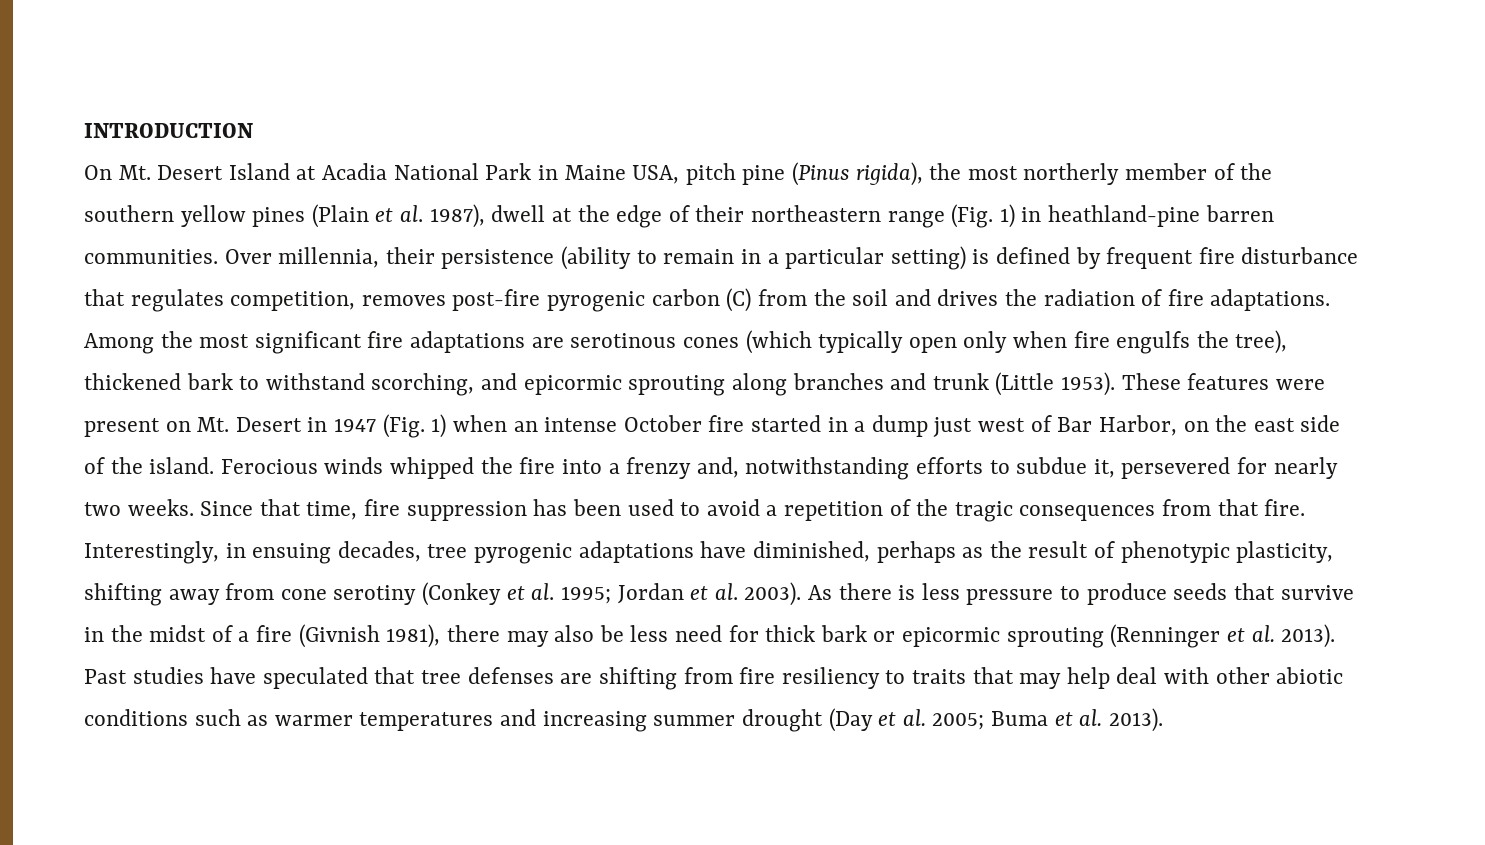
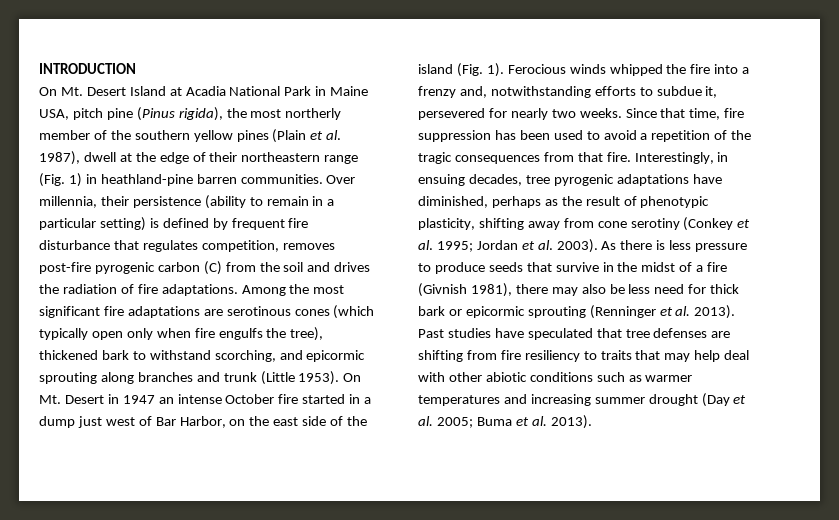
- These features were present on Mt. Desert in 1947 (Fig. 1) when an intense October fire started in a dump just west of Bar Harbor, on the east side of the island.
+ On Mt. Desert in 1947 an intense October fire started in a dump just west of Bar Harbor, on the east side of the island (Fig. 1).

